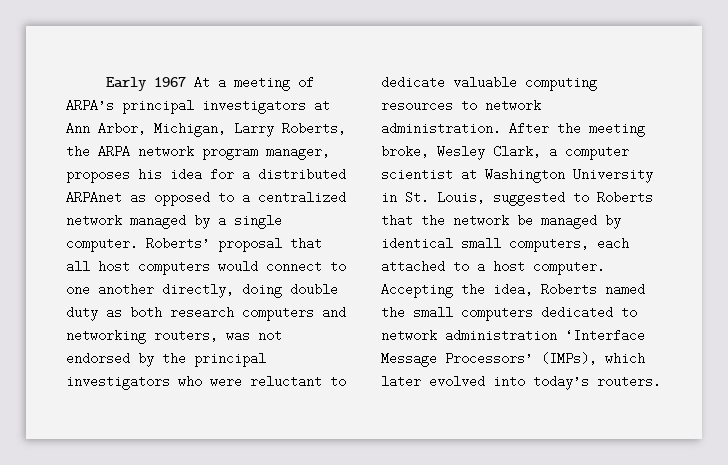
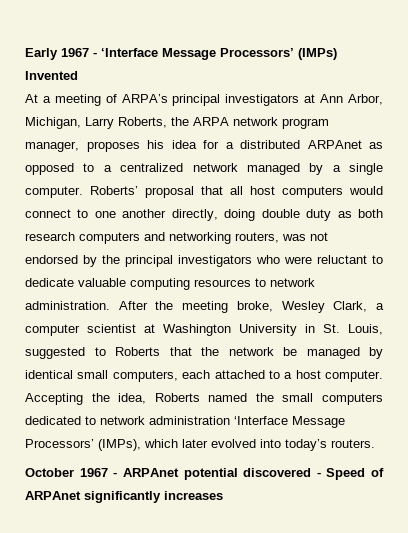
- Early 1967 At a meeting of ARPA’s principal investigators at Ann Arbor, Michigan, Larry Roberts, the ARPA network program manager, proposes his idea for a distributed ARPAnet as opposed to a centralized network managed by a single computer.
+ Early 1967 - ‘Interface Message Processors’ (IMPs) Invented
+ At a meeting of ARPA’s principal investigators at Ann Arbor, Michigan, Larry Roberts, the ARPA network program manager, proposes his idea for a distributed ARPAnet as opposed to a centralized network managed by a single computer.
+ October 1967 - ARPAnet potential discovered - Speed of ARPAnet significantly increases

